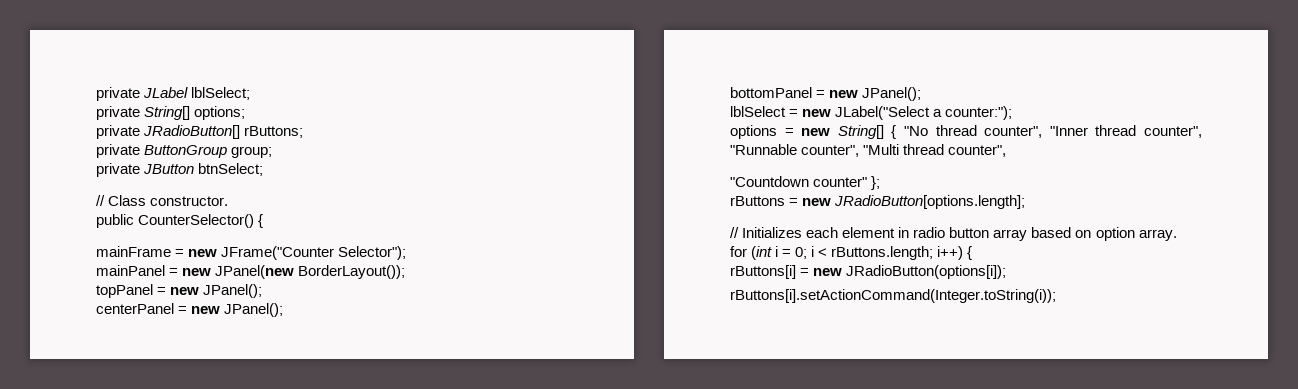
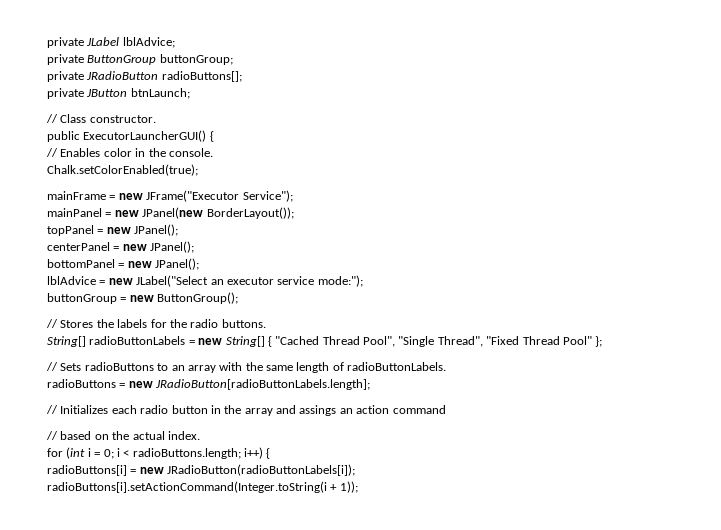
- private JLabel lblSelect;
- private String[] options;
- private JRadioButton[] rButtons;
- private ButtonGroup group;
+ private JLabel lblAdvice;
+ private ButtonGroup buttonGroup;
+ private JRadioButton radioButtons[];
- private JButton btnSelect;
+ private JButton btnLaunch;
- public CounterSelector() {
+ public ExecutorLauncherGUI() {
+ // Enables color in the console.
+ Chalk.setColorEnabled(true);
- mainFrame = new JFrame("Counter Selector");
+ mainFrame = new JFrame("Executor Service");
- lblSelect = new JLabel("Select a counter:");
- options = new String[] { "No thread counter", "Inner thread counter", "Runnable counter", "Multi thread counter",
- "Countdown counter" };
- rButtons = new JRadioButton[options.length];
+ lblAdvice = new JLabel("Select an executor service mode:");
+ buttonGroup = new ButtonGroup();
+ // Stores the labels for the radio buttons.
+ String[] radioButtonLabels = new String[] { "Cached Thread Pool", "Single Thread", "Fixed Thread Pool" };
+ // Sets radioButtons to an array with the same length of radioButtonLabels.
+ radioButtons = new JRadioButton[radioButtonLabels.length];
- // Initializes each element in radio button array based on option array.
+ // Initializes each radio button in the array and assings an action command
+ // based on the actual index.
- for (int i = 0; i < rButtons.length; i++) {
+ for (int i = 0; i < radioButtons.length; i++) {
- rButtons[i] = new JRadioButton(options[i]);
- rButtons[i].setActionCommand(Integer.toString(i));
+ radioButtons[i] = new JRadioButton(radioButtonLabels[i]);
+ radioButtons[i].setActionCommand(Integer.toString(i + 1));

